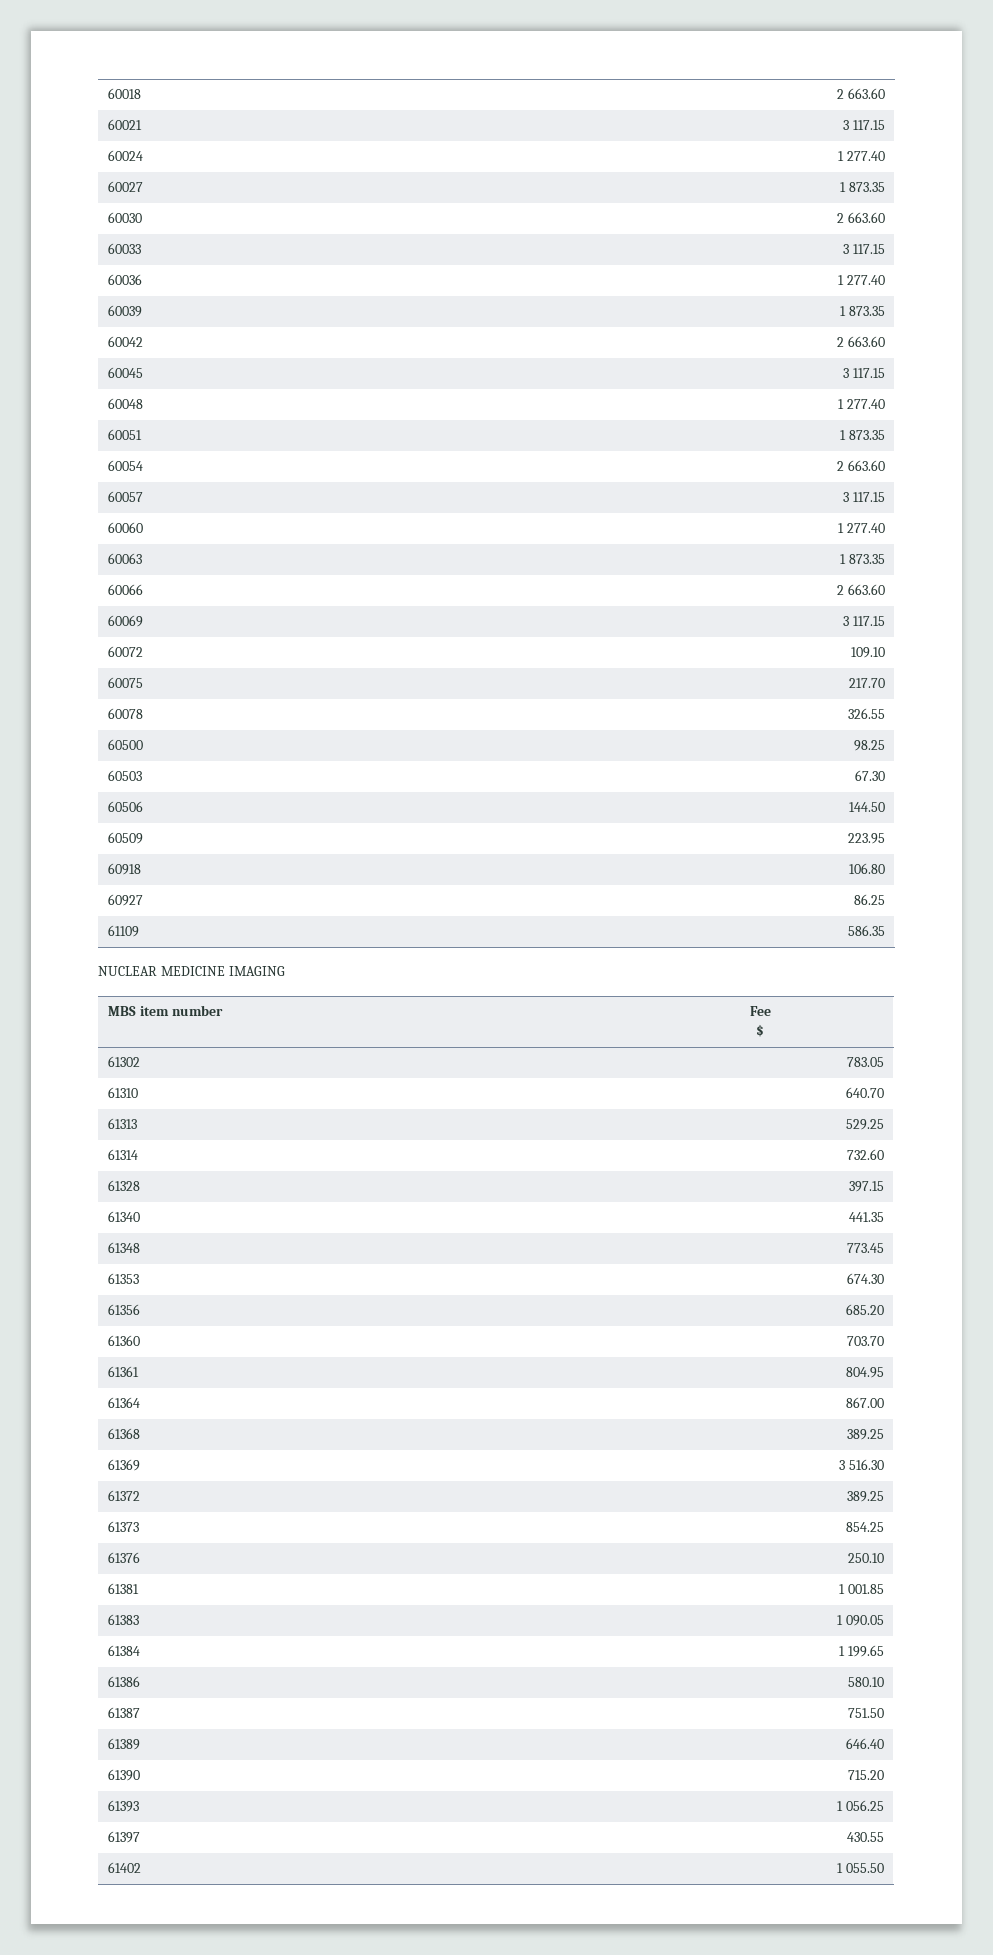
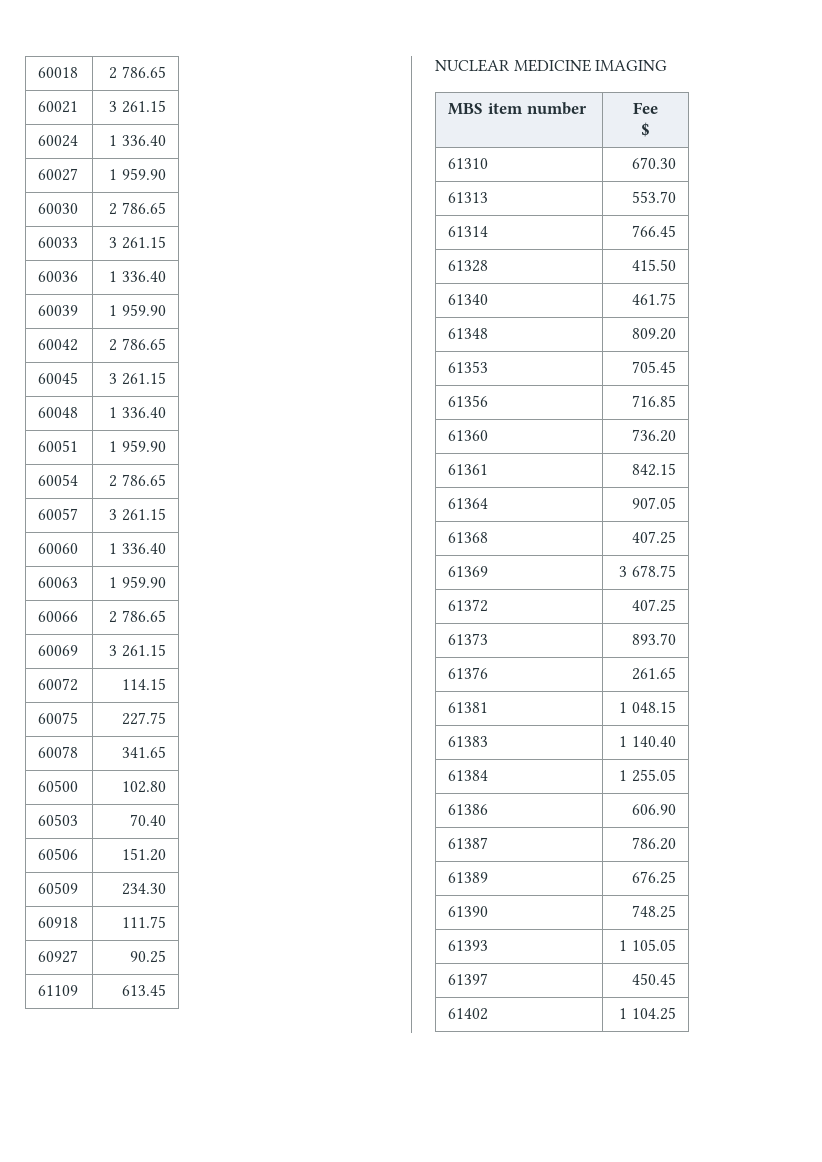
- 60018 | 2 663.60
+ 60018 | 2 786.65
- 60021 | 3 117.15
+ 60021 | 3 261.15
- 60024 | 1 277.40
+ 60024 | 1 336.40
- 60027 | 1 873.35
+ 60027 | 1 959.90
- 60030 | 2 663.60
+ 60030 | 2 786.65
- 60033 | 3 117.15
+ 60033 | 3 261.15
- 60036 | 1 277.40
+ 60036 | 1 336.40
- 60039 | 1 873.35
+ 60039 | 1 959.90
- 60042 | 2 663.60
+ 60042 | 2 786.65
- 60045 | 3 117.15
+ 60045 | 3 261.15
- 60048 | 1 277.40
+ 60048 | 1 336.40
- 60051 | 1 873.35
+ 60051 | 1 959.90
- 60054 | 2 663.60
+ 60054 | 2 786.65
- 60057 | 3 117.15
+ 60057 | 3 261.15
- 60060 | 1 277.40
+ 60060 | 1 336.40
- 60063 | 1 873.35
+ 60063 | 1 959.90
- 60066 | 2 663.60
+ 60066 | 2 786.65
- 60069 | 3 117.15
+ 60069 | 3 261.15
- 60072 | 109.10
+ 60072 | 114.15
- 60075 | 217.70
+ 60075 | 227.75
- 60078 | 326.55
+ 60078 | 341.65
- 60500 | 98.25
+ 60500 | 102.80
- 60503 | 67.30
+ 60503 | 70.40
- 60506 | 144.50
+ 60506 | 151.20
- 60509 | 223.95
+ 60509 | 234.30
- 60918 | 106.80
+ 60918 | 111.75
- 60927 | 86.25
+ 60927 | 90.25
- 61109 | 586.35
+ 61109 | 613.45
- 61302 | 783.05
- 61310 | 640.70
+ 61310 | 670.30
- 61313 | 529.25
+ 61313 | 553.70
- 61314 | 732.60
+ 61314 | 766.45
- 61328 | 397.15
+ 61328 | 415.50
- 61340 | 441.35
+ 61340 | 461.75
- 61348 | 773.45
+ 61348 | 809.20
- 61353 | 674.30
+ 61353 | 705.45
- 61356 | 685.20
+ 61356 | 716.85
- 61360 | 703.70
+ 61360 | 736.20
- 61361 | 804.95
+ 61361 | 842.15
- 61364 | 867.00
+ 61364 | 907.05
- 61368 | 389.25
+ 61368 | 407.25
- 61369 | 3 516.30
+ 61369 | 3 678.75
- 61372 | 389.25
+ 61372 | 407.25
- 61373 | 854.25
+ 61373 | 893.70
- 61376 | 250.10
+ 61376 | 261.65
- 61381 | 1 001.85
+ 61381 | 1 048.15
- 61383 | 1 090.05
+ 61383 | 1 140.40
- 61384 | 1 199.65
+ 61384 | 1 255.05
- 61386 | 580.10
+ 61386 | 606.90
- 61387 | 751.50
+ 61387 | 786.20
- 61389 | 646.40
+ 61389 | 676.25
- 61390 | 715.20
+ 61390 | 748.25
- 61393 | 1 056.25
+ 61393 | 1 105.05
- 61397 | 430.55
+ 61397 | 450.45
- 61402 | 1 055.50
+ 61402 | 1 104.25

